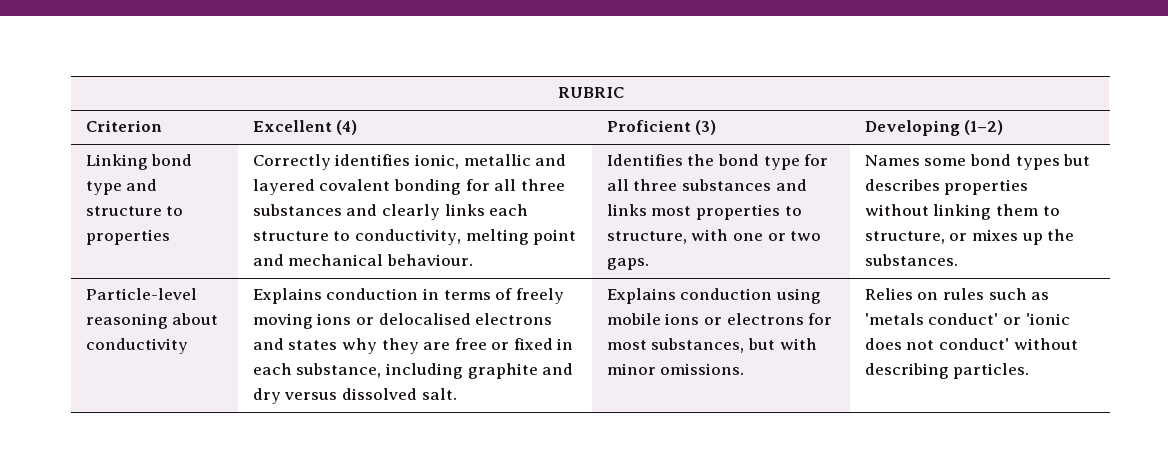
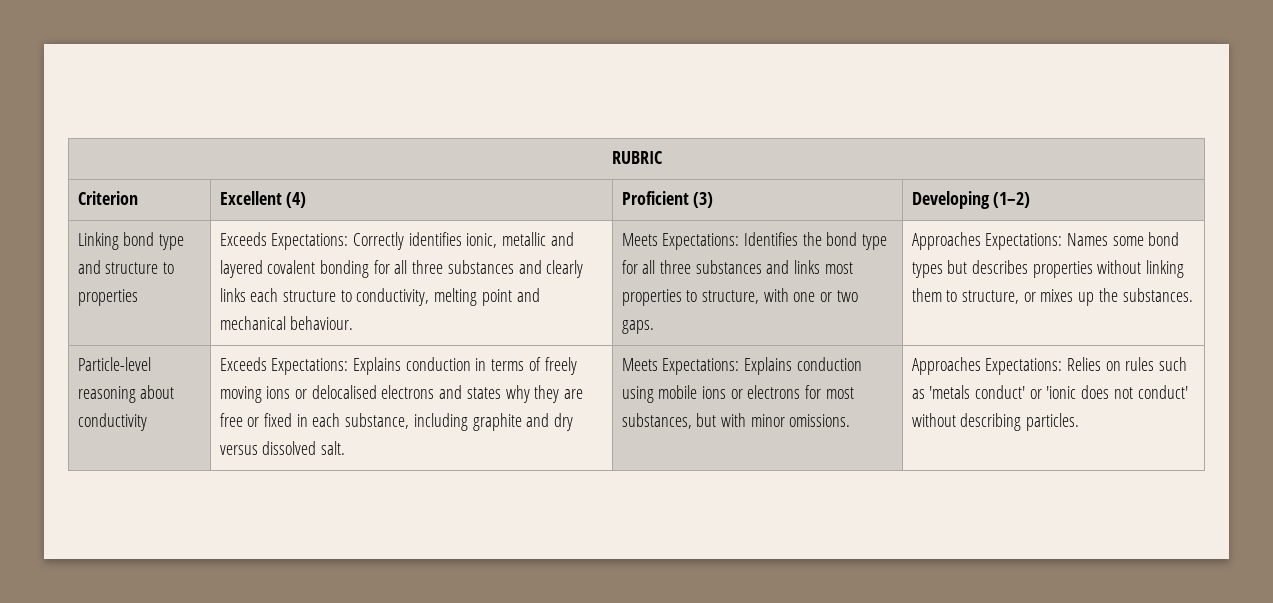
- Correctly identifies ionic, metallic and layered covalent bonding for all three substances and clearly links each structure to conductivity, melting point and mechanical behaviour.
+ Exceeds Expectations: Correctly identifies ionic, metallic and layered covalent bonding for all three substances and clearly links each structure to conductivity, melting point and mechanical behaviour.
- Identifies the bond type for all three substances and links most properties to structure, with one or two gaps.
+ Meets Expectations: Identifies the bond type for all three substances and links most properties to structure, with one or two gaps.
- Names some bond types but describes properties without linking them to structure, or mixes up the substances.
+ Approaches Expectations: Names some bond types but describes properties without linking them to structure, or mixes up the substances.
- Explains conduction in terms of freely moving ions or delocalised electrons and states why they are free or fixed in each substance, including graphite and dry versus dissolved salt.
+ Exceeds Expectations: Explains conduction in terms of freely moving ions or delocalised electrons and states why they are free or fixed in each substance, including graphite and dry versus dissolved salt.
- Explains conduction using mobile ions or electrons for most substances, but with minor omissions.
+ Meets Expectations: Explains conduction using mobile ions or electrons for most substances, but with minor omissions.
- Relies on rules such as 'metals conduct' or 'ionic does not conduct' without describing particles.
+ Approaches Expectations: Relies on rules such as 'metals conduct' or 'ionic does not conduct' without describing particles.

